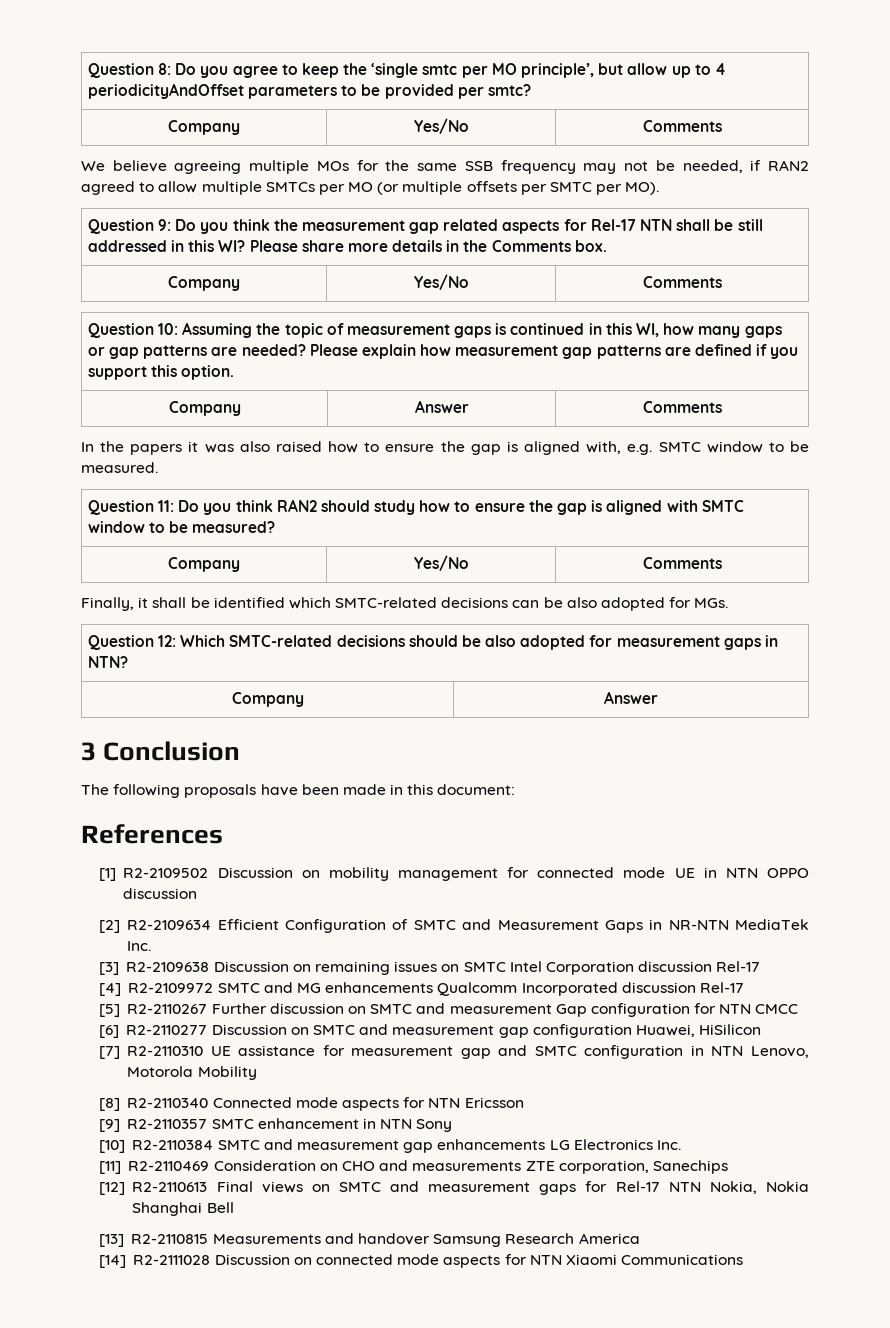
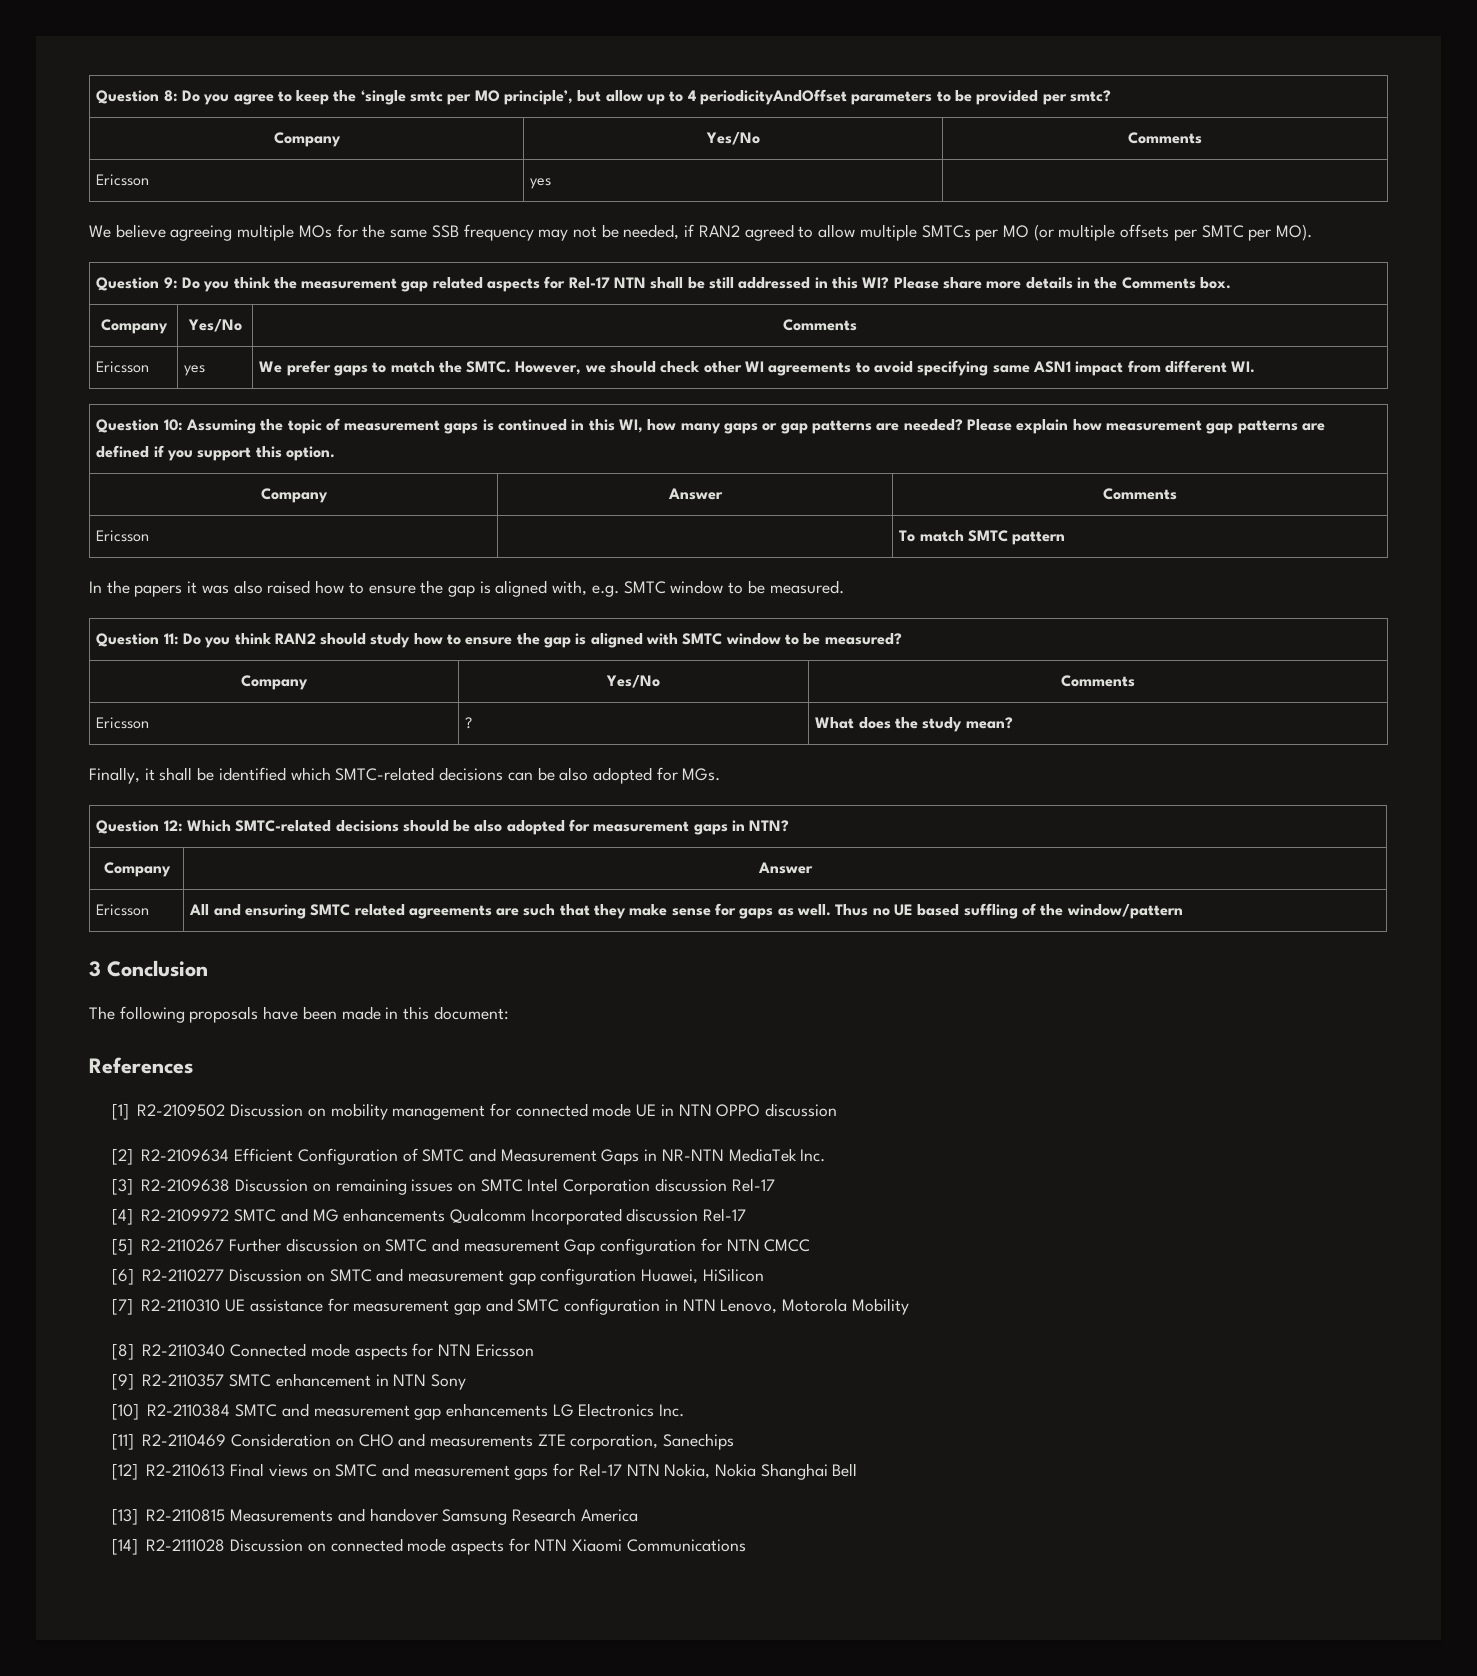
  Question 8: Do you agree to keep the ‘single smtc per MO principle’, but allow up to 4 periodicityAndOffset parameters to be provided per smtc?
  Company | Yes/No | Comments
+ Ericsson | yes |
+ Ericsson | yes | We prefer gaps to match the SMTC. However, we should check other WI agreements to avoid specifying same ASN1 impact from different WI.
+ Ericsson | | To match SMTC pattern
+ Ericsson | ? | What does the study mean?
+ Ericsson | All and ensuring SMTC related agreements are such that they make sense for gaps as well. Thus no UE based suffling of the window/pattern

